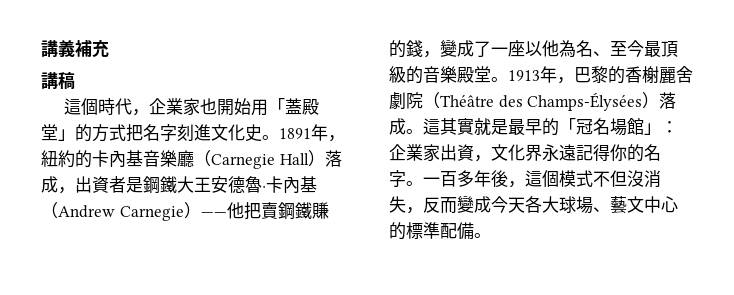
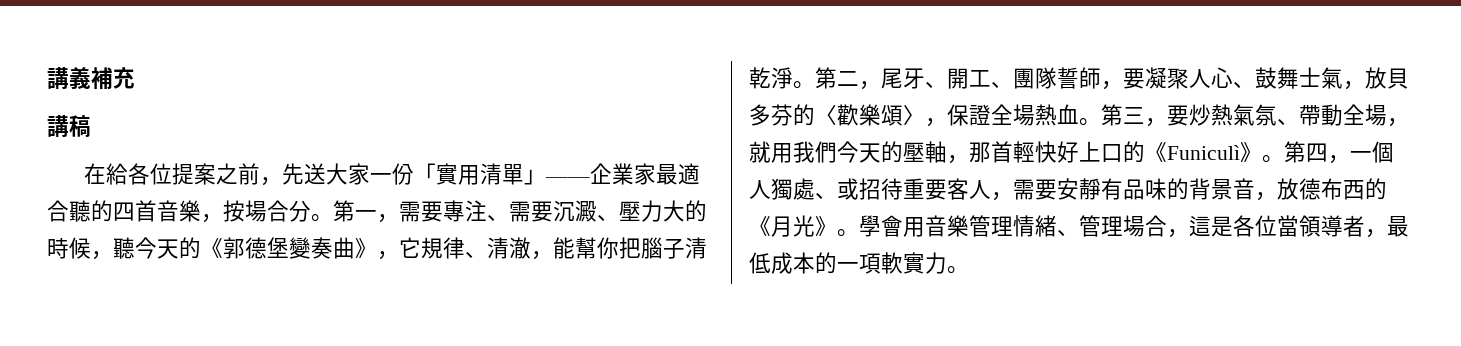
- 這個時代，企業家也開始用「蓋殿堂」的方式把名字刻進文化史。1891年，紐約的卡內基音樂廳（Carnegie Hall）落成，出資者是鋼鐵大王安德魯·卡內基（Andrew Carnegie）——他把賣鋼鐵賺的錢，變成了一座以他為名、至今最頂級的音樂殿堂。1913年，巴黎的香榭麗舍劇院（Théâtre des Champs-Élysées）落成。這其實就是最早的「冠名場館」：企業家出資，文化界永遠記得你的名字。一百多年後，這個模式不但沒消失，反而變成今天各大球場、藝文中心的標準配備。
+ 在給各位提案之前，先送大家一份「實用清單」——企業家最適合聽的四首音樂，按場合分。第一，需要專注、需要沉澱、壓力大的時候，聽今天的《郭德堡變奏曲》，它規律、清澈，能幫你把腦子清乾淨。第二，尾牙、開工、團隊誓師，要凝聚人心、鼓舞士氣，放貝多芬的〈歡樂頌〉，保證全場熱血。第三，要炒熱氣氛、帶動全場，就用我們今天的壓軸，那首輕快好上口的《Funiculì》。第四，一個人獨處、或招待重要客人，需要安靜有品味的背景音，放德布西的《月光》。學會用音樂管理情緒、管理場合，這是各位當領導者，最低成本的一項軟實力。

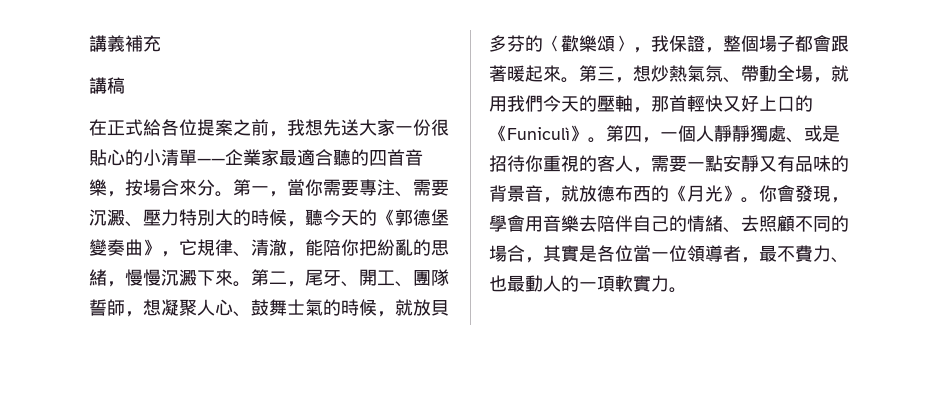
- 在給各位提案之前，先送大家一份「實用清單」——企業家最適合聽的四首音樂，按場合分。
+ 在正式給各位提案之前，我想先送大家一份很貼心的小清單——企業家最適合聽的四首音樂，按場合來分。
- 第一，需要專注、需要沉澱、壓力大的時候，聽今天的《郭德堡變奏曲》，它規律、清澈，能幫你把腦子清乾淨。
+ 第一，當你需要專注、需要沉澱、壓力特別大的時候，聽今天的《郭德堡變奏曲》，它規律、清澈，能陪你把紛亂的思緒，慢慢沉澱下來。
- 第二，尾牙、開工、團隊誓師，要凝聚人心、鼓舞士氣，放貝多芬的〈歡樂頌〉，保證全場熱血。
+ 第二，尾牙、開工、團隊誓師，想凝聚人心、鼓舞士氣的時候，就放貝多芬的〈歡樂頌〉，我保證，整個場子都會跟著暖起來。
- 第三，要炒熱氣氛、帶動全場，就用我們今天的壓軸，那首輕快好上口的《Funiculì》。
+ 第三，想炒熱氣氛、帶動全場，就用我們今天的壓軸，那首輕快又好上口的《Funiculì》。
- 第四，一個人獨處、或招待重要客人，需要安靜有品味的背景音，放德布西的《月光》。
+ 第四，一個人靜靜獨處、或是招待你重視的客人，需要一點安靜又有品味的背景音，就放德布西的《月光》。
- 學會用音樂管理情緒、管理場合，這是各位當領導者，最低成本的一項軟實力。
+ 你會發現，學會用音樂去陪伴自己的情緒、去照顧不同的場合，其實是各位當一位領導者，最不費力、也最動人的一項軟實力。

